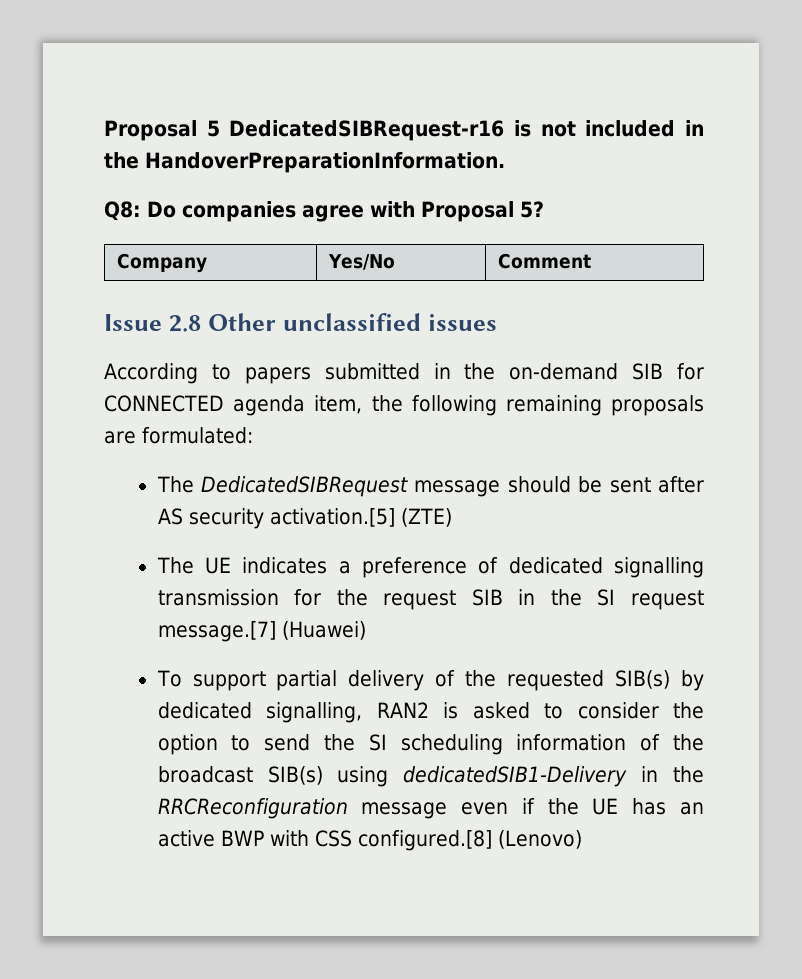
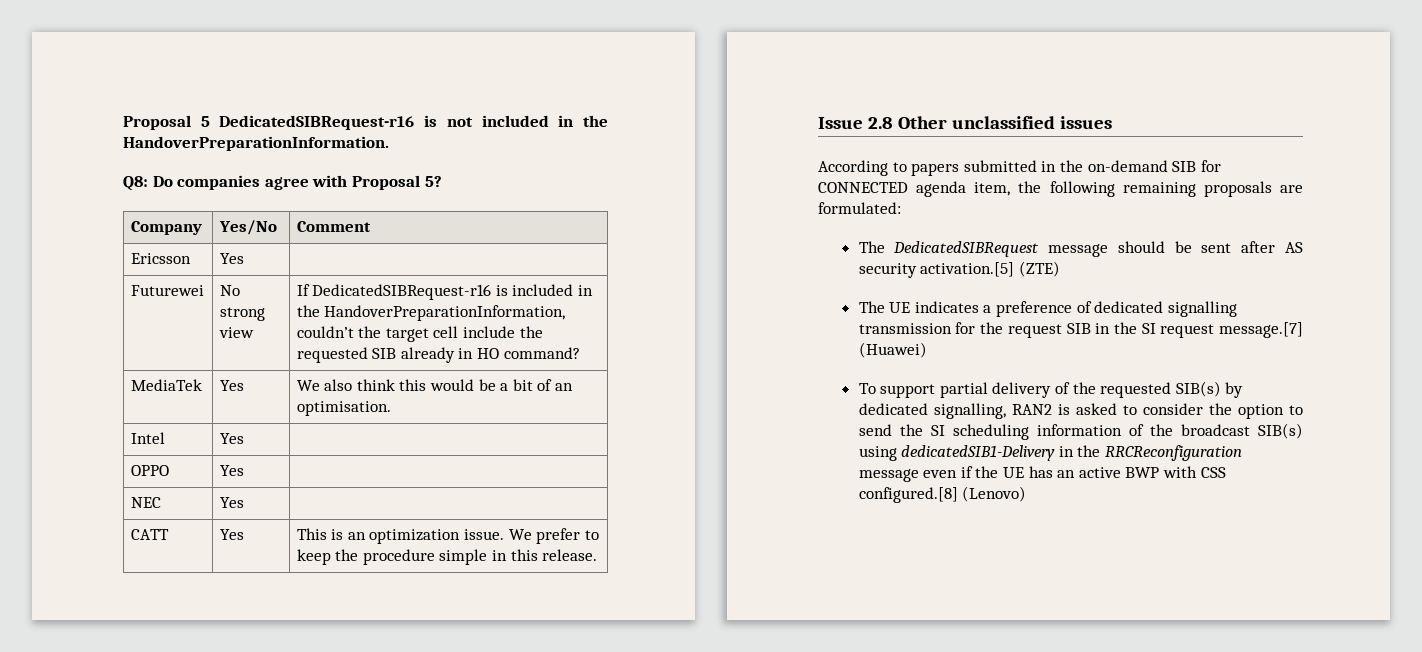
+ Ericsson | Yes |
+ Futurewei | No strong view | If DedicatedSIBRequest-r16 is included in the HandoverPreparationInformation, couldn’t the target cell include the requested SIB already in HO command?
+ MediaTek | Yes | We also think this would be a bit of an optimisation.
+ Intel | Yes |
+ OPPO | Yes |
+ NEC | Yes |
+ CATT | Yes | This is an optimization issue. We prefer to keep the procedure simple in this release.

